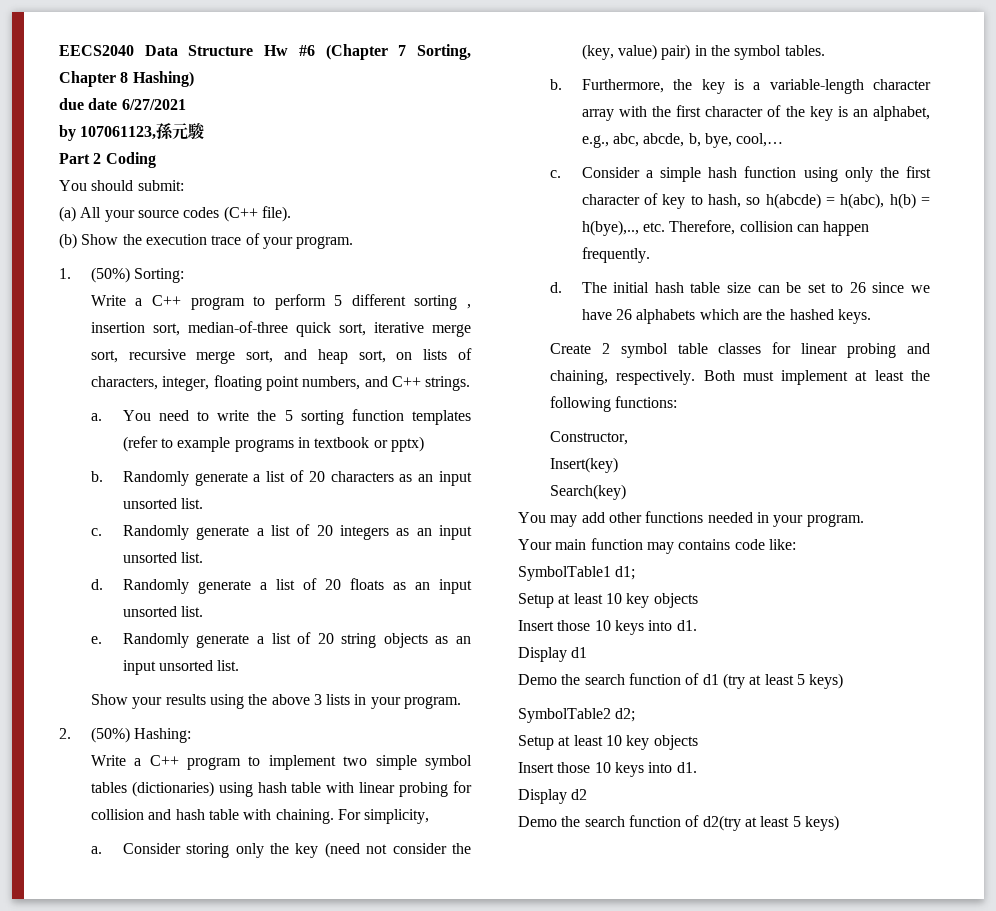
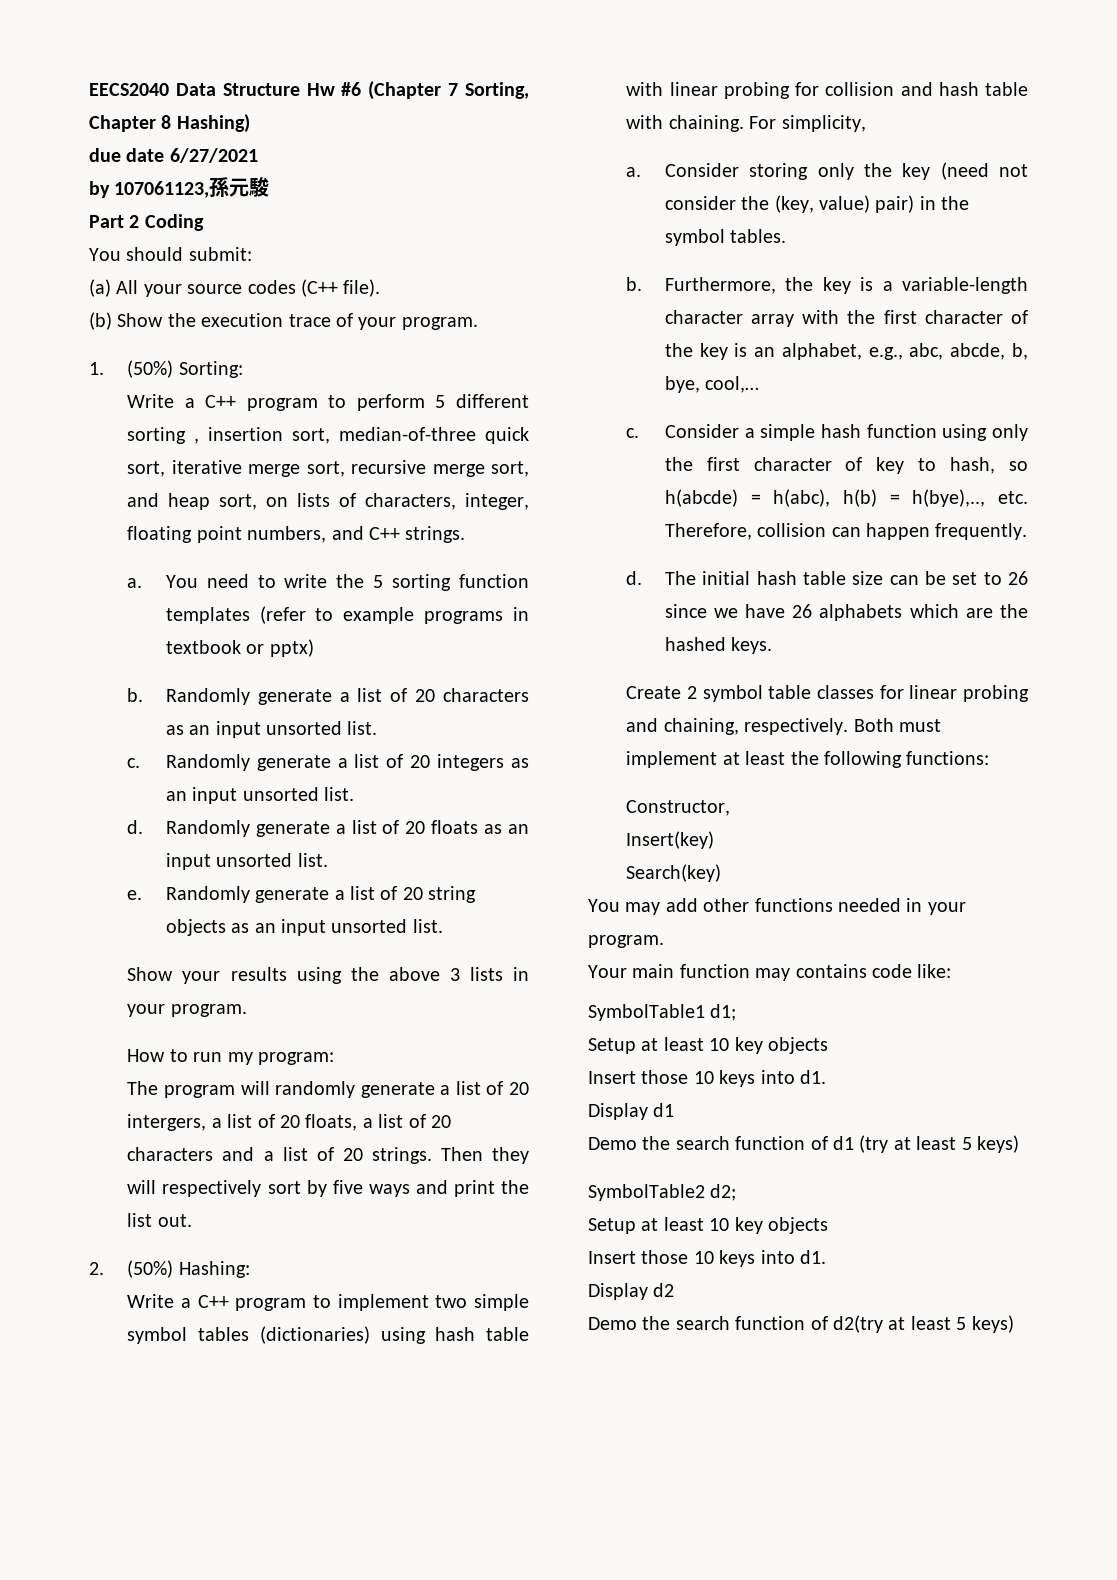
+ How to run my program:
+ The program will randomly generate a list of 20 intergers, a list of 20 floats, a list of 20 characters and a list of 20 strings. Then they will respectively sort by five ways and print the list out.

